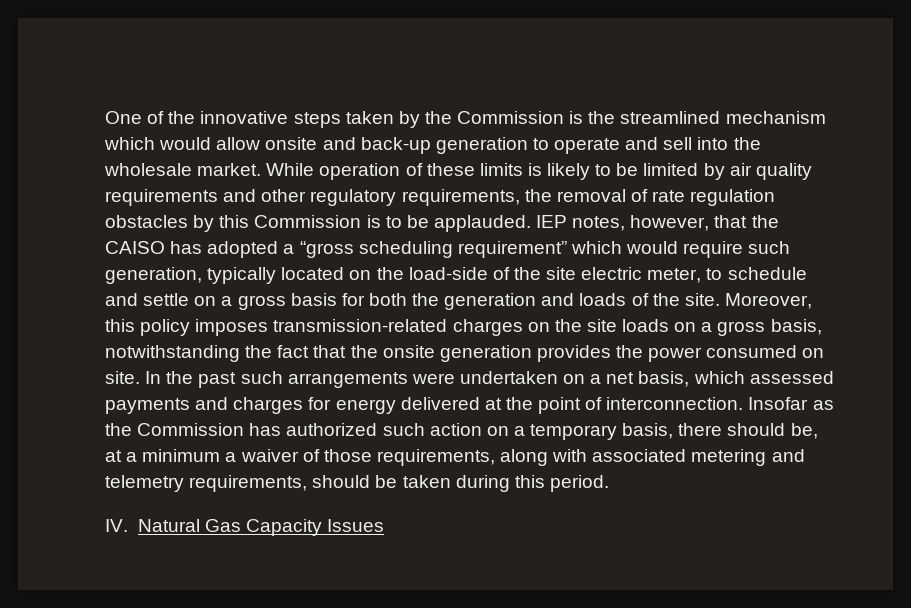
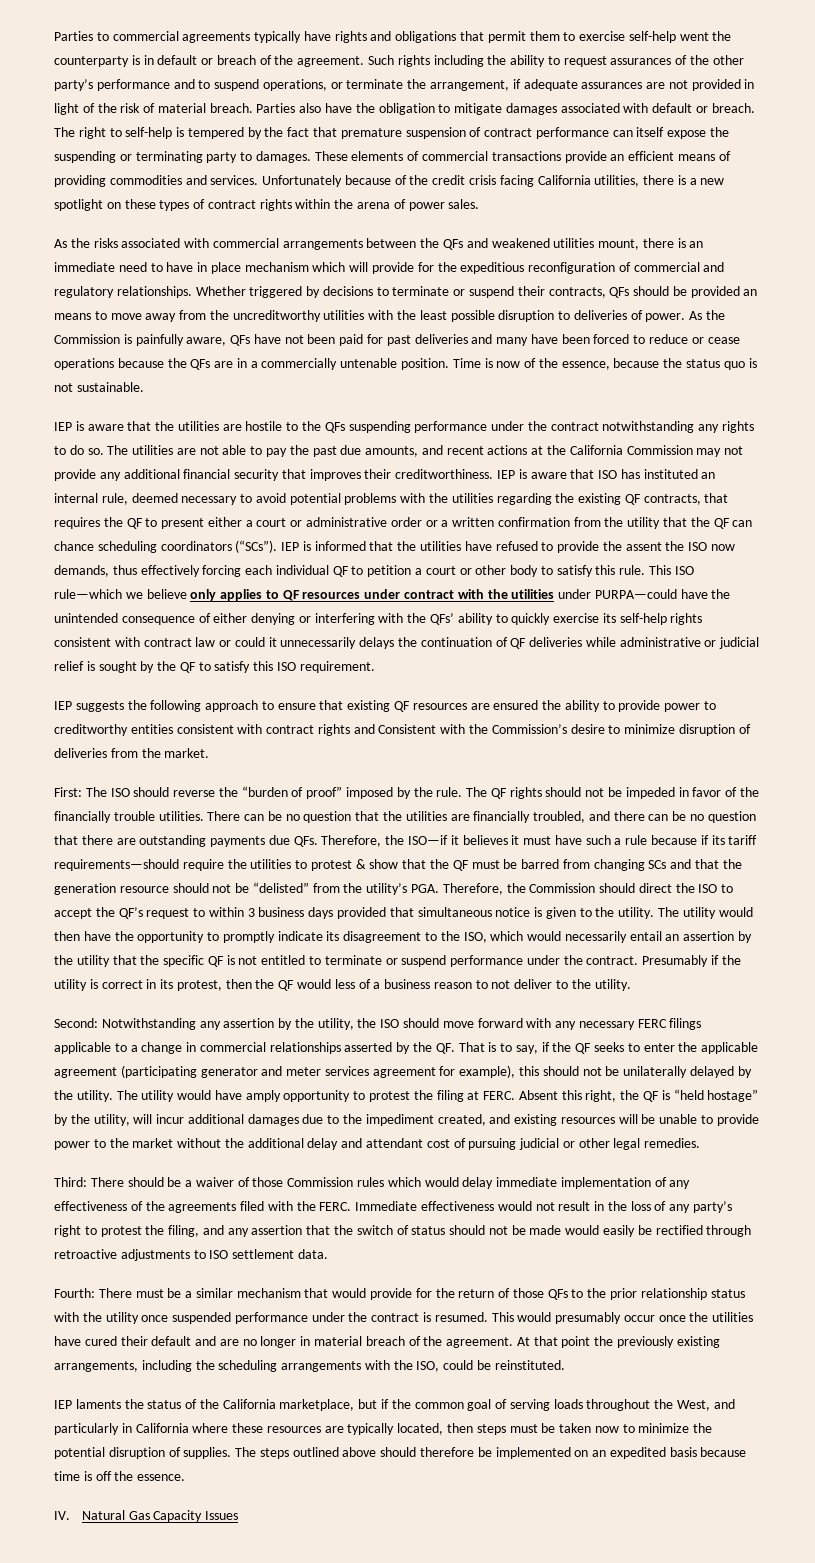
- One of the innovative steps taken by the Commission is the streamlined mechanism which would allow onsite and back-up generation to operate and sell into the wholesale market. While operation of these limits is likely to be limited by air quality requirements and other regulatory requirements, the removal of rate regulation obstacles by this Commission is to be applauded. IEP notes, however, that the CAISO has adopted a “gross scheduling requirement” which would require such generation, typically located on the load-side of the site electric meter, to schedule and settle on a gross basis for both the generation and loads of the site. Moreover, this policy imposes transmission-related charges on the site loads on a gross basis, notwithstanding the fact that the onsite generation provides the power consumed on site. In the past such arrangements were undertaken on a net basis, which assessed payments and charges for energy delivered at the point of interconnection. Insofar as the Commission has authorized such action on a temporary basis, there should be, at a minimum a waiver of those requirements, along with associated metering and telemetry requirements, should be taken during this period.
+ Parties to commercial agreements typically have rights and obligations that permit them to exercise self-help went the counterparty is in default or breach of the agreement. Such rights including the ability to request assurances of the other party’s performance and to suspend operations, or terminate the arrangement, if adequate assurances are not provided in light of the risk of material breach. Parties also have the obligation to mitigate damages associated with default or breach. The right to self-help is tempered by the fact that premature suspension of contract performance can itself expose the suspending or terminating party to damages. These elements of commercial transactions provide an efficient means of providing commodities and services. Unfortunately because of the credit crisis facing California utilities, there is a new spotlight on these types of contract rights within the arena of power sales.
+ As the risks associated with commercial arrangements between the QFs and weakened utilities mount, there is an immediate need to have in place mechanism which will provide for the expeditious reconfiguration of commercial and regulatory relationships. Whether triggered by decisions to terminate or suspend their contracts, QFs should be provided an means to move away from the uncreditworthy utilities with the least possible disruption to deliveries of power. As the Commission is painfully aware, QFs have not been paid for past deliveries and many have been forced to reduce or cease operations because the QFs are in a commercially untenable position. Time is now of the essence, because the status quo is not sustainable.
+ IEP is aware that the utilities are hostile to the QFs suspending performance under the contract notwithstanding any rights to do so. The utilities are not able to pay the past due amounts, and recent actions at the California Commission may not provide any additional financial security that improves their creditworthiness. IEP is aware that ISO has instituted an internal rule, deemed necessary to avoid potential problems with the utilities regarding the existing QF contracts, that requires the QF to present either a court or administrative order or a written confirmation from the utility that the QF can chance scheduling coordinators (“SCs”). IEP is informed that the utilities have refused to provide the assent the ISO now demands, thus effectively forcing each individual QF to petition a court or other body to satisfy this rule. This ISO rule—which we believe only applies to QF resources under contract with the utilities under PURPA—could have the unintended consequence of either denying or interfering with the QFs’ ability to quickly exercise its self-help rights consistent with contract law or could it unnecessarily delays the continuation of QF deliveries while administrative or judicial relief is sought by the QF to satisfy this ISO requirement.
+ IEP suggests the following approach to ensure that existing QF resources are ensured the ability to provide power to creditworthy entities consistent with contract rights and Consistent with the Commission’s desire to minimize disruption of deliveries from the market.
+ First: The ISO should reverse the “burden of proof” imposed by the rule. The QF rights should not be impeded in favor of the financially trouble utilities. There can be no question that the utilities are financially troubled, and there can be no question that there are outstanding payments due QFs. Therefore, the ISO—if it believes it must have such a rule because if its tariff requirements—should require the utilities to protest & show that the QF must be barred from changing SCs and that the generation resource should not be “delisted” from the utility’s PGA. Therefore, the Commission should direct the ISO to accept the QF’s request to within 3 business days provided that simultaneous notice is given to the utility. The utility would then have the opportunity to promptly indicate its disagreement to the ISO, which would necessarily entail an assertion by the utility that the specific QF is not entitled to terminate or suspend performance under the contract. Presumably if the utility is correct in its protest, then the QF would less of a business reason to not deliver to the utility.
+ Second: Notwithstanding any assertion by the utility, the ISO should move forward with any necessary FERC filings applicable to a change in commercial relationships asserted by the QF. That is to say, if the QF seeks to enter the applicable agreement (participating generator and meter services agreement for example), this should not be unilaterally delayed by the utility. The utility would have amply opportunity to protest the filing at FERC. Absent this right, the QF is “held hostage” by the utility, will incur additional damages due to the impediment created, and existing resources will be unable to provide power to the market without the additional delay and attendant cost of pursuing judicial or other legal remedies.
+ Third: There should be a waiver of those Commission rules which would delay immediate implementation of any effectiveness of the agreements filed with the FERC. Immediate effectiveness would not result in the loss of any party’s right to protest the filing, and any assertion that the switch of status should not be made would easily be rectified through retroactive adjustments to ISO settlement data.
+ Fourth: There must be a similar mechanism that would provide for the return of those QFs to the prior relationship status with the utility once suspended performance under the contract is resumed. This would presumably occur once the utilities have cured their default and are no longer in material breach of the agreement. At that point the previously existing arrangements, including the scheduling arrangements with the ISO, could be reinstituted.
+ IEP laments the status of the California marketplace, but if the common goal of serving loads throughout the West, and particularly in California where these resources are typically located, then steps must be taken now to minimize the potential disruption of supplies. The steps outlined above should therefore be implemented on an expedited basis because time is off the essence.

